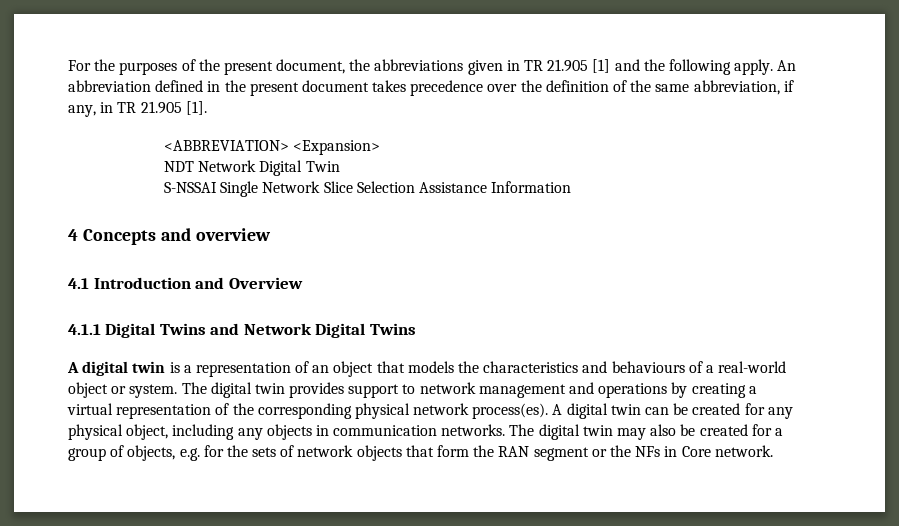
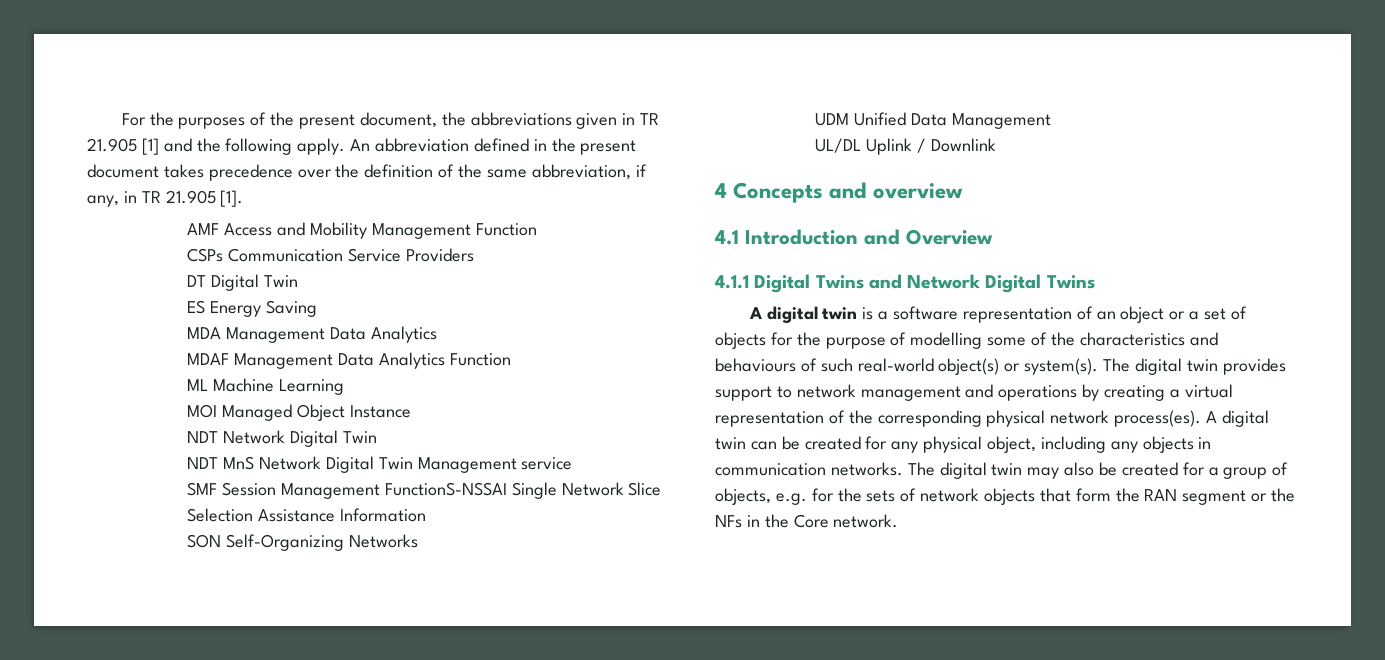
- <ABBREVIATION> <Expansion>
+ AMF Access and Mobility Management Function
+ CSPs Communication Service Providers
+ DT Digital Twin
+ ES Energy Saving
+ MDA Management Data Analytics
+ MDAF Management Data Analytics Function
+ ML Machine Learning
+ MOI Managed Object Instance
  NDT Network Digital Twin
- S-NSSAI Single Network Slice Selection Assistance Information
+ NDT MnS Network Digital Twin Management service
+ SMF Session Management FunctionS-NSSAI Single Network Slice Selection Assistance Information
+ SON Self-Organizing Networks
+ UDM Unified Data Management
+ UL/DL Uplink / Downlink
- A digital twin is a representation of an object that models the characteristics and behaviours of a real-world object or system.
+ A digital twin is a software representation of an object or a set of objects for the purpose of modelling some of the characteristics and behaviours of such real-world object(s) or system(s).
- The digital twin may also be created for a group of objects, e.g. for the sets of network objects that form the RAN segment or the NFs in Core network.
+ The digital twin may also be created for a group of objects, e.g. for the sets of network objects that form the RAN segment or the NFs in the Core network.

